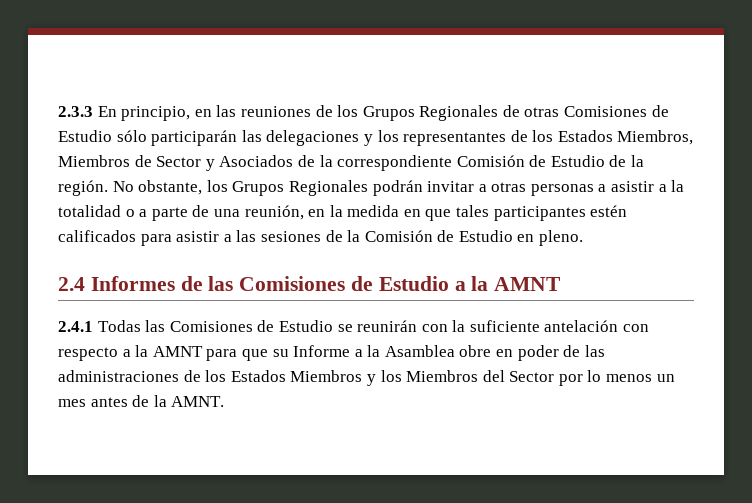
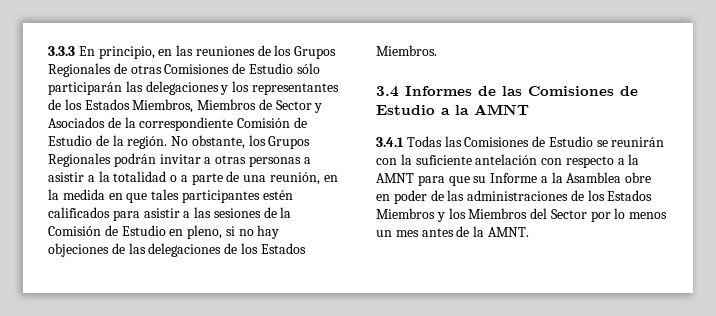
- 2.3.3 En principio, en las reuniones de los Grupos Regionales de otras Comisiones de Estudio sólo participarán las delegaciones y los representantes de los Estados Miembros, Miembros de Sector y Asociados de la correspondiente Comisión de Estudio de la región.
+ 3.3.3 En principio, en las reuniones de los Grupos Regionales de otras Comisiones de Estudio sólo participarán las delegaciones y los representantes de los Estados Miembros, Miembros de Sector y Asociados de la correspondiente Comisión de Estudio de la región.
- No obstante, los Grupos Regionales podrán invitar a otras personas a asistir a la totalidad o a parte de una reunión, en la medida en que tales participantes estén calificados para asistir a las sesiones de la Comisión de Estudio en pleno.
- 2.4 Informes de las Comisiones de Estudio a la AMNT
+ No obstante, los Grupos Regionales podrán invitar a otras personas a asistir a la totalidad o a parte de una reunión, en la medida en que tales participantes estén calificados para asistir a las sesiones de la Comisión de Estudio en pleno, si no hay objeciones de las delegaciones de los Estados Miembros.
+ 3.4 Informes de las Comisiones de Estudio a la AMNT
- 2.4.1 Todas las Comisiones de Estudio se reunirán con la suficiente antelación con respecto a la AMNT para que su Informe a la Asamblea obre en poder de las administraciones de los Estados Miembros y los Miembros del Sector por lo menos un mes antes de la AMNT.
+ 3.4.1 Todas las Comisiones de Estudio se reunirán con la suficiente antelación con respecto a la AMNT para que su Informe a la Asamblea obre en poder de las administraciones de los Estados Miembros y los Miembros del Sector por lo menos un mes antes de la AMNT.

